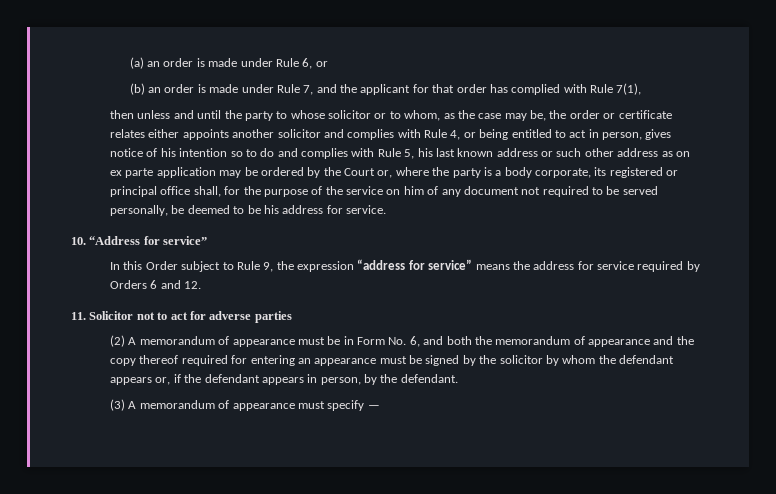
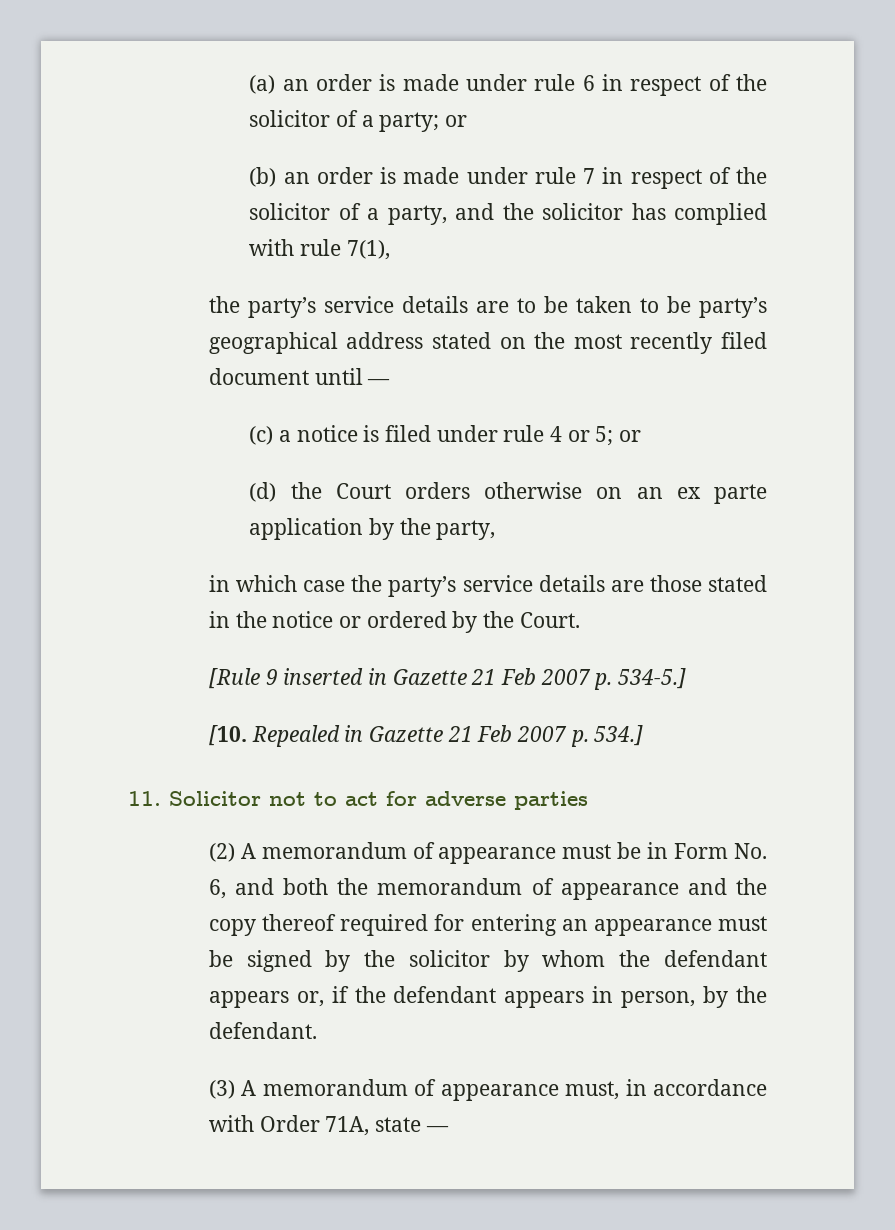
- (a) an order is made under Rule 6, or
+ (a) an order is made under rule 6 in respect of the solicitor of a party; or
- (b) an order is made under Rule 7, and the applicant for that order has complied with Rule 7(1),
+ (b) an order is made under rule 7 in respect of the solicitor of a party, and the solicitor has complied with rule 7(1),
- then unless and until the party to whose solicitor or to whom, as the case may be, the order or certificate relates either appoints another solicitor and complies with Rule 4, or being entitled to act in person, gives notice of his intention so to do and complies with Rule 5, his last known address or such other address as on ex parte application may be ordered by the Court or, where the party is a body corporate, its registered or principal office shall, for the purpose of the service on him of any document not required to be served personally, be deemed to be his address for service.
- 10. “Address for service”
- In this Order subject to Rule 9, the expression “address for service” means the address for service required by Orders 6 and 12.
+ the party’s service details are to be taken to be party’s geographical address stated on the most recently filed document until —
+ (c) a notice is filed under rule 4 or 5; or
+ (d) the Court orders otherwise on an ex parte application by the party,
+ in which case the party’s service details are those stated in the notice or ordered by the Court.
+ [Rule 9 inserted in Gazette 21 Feb 2007 p. 534-5.]
+ [10. Repealed in Gazette 21 Feb 2007 p. 534.]
- (3) A memorandum of appearance must specify —
+ (3) A memorandum of appearance must, in accordance with Order 71A, state —

